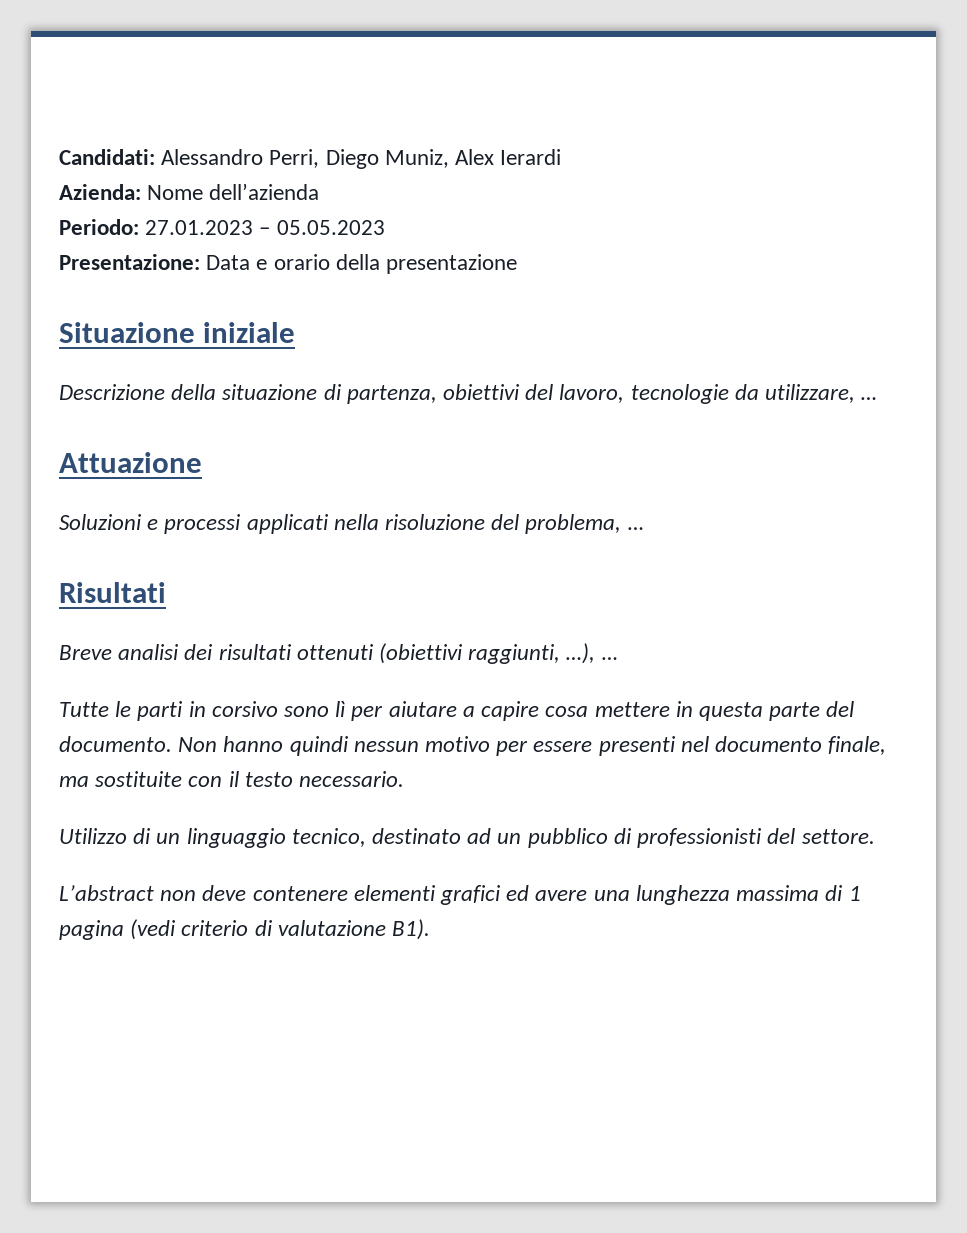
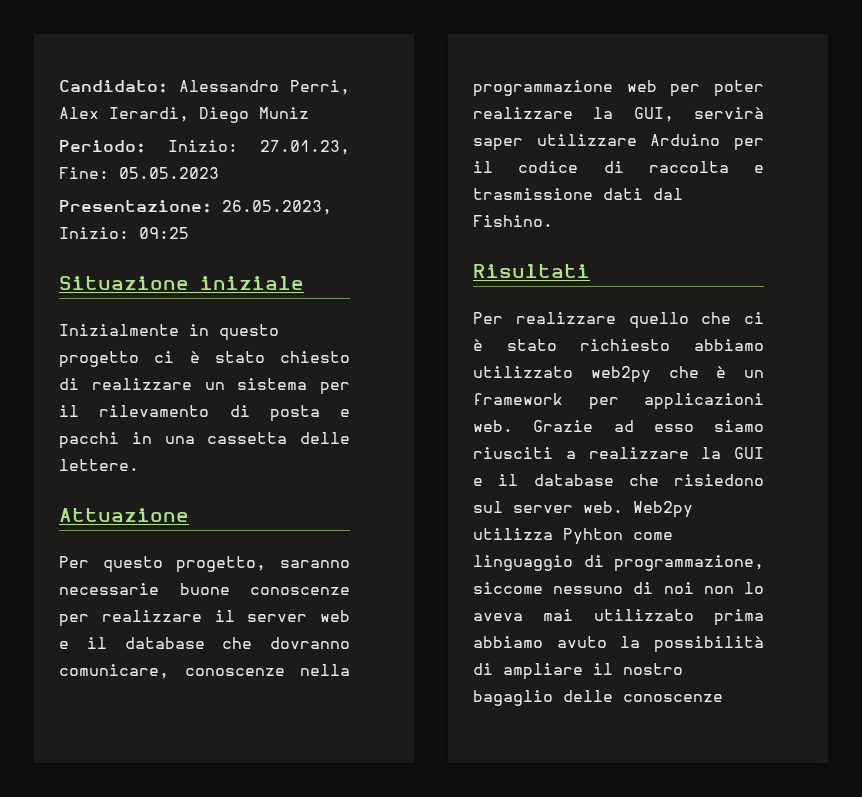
- Candidati: Alessandro Perri, Diego Muniz, Alex Ierardi
- Azienda: Nome dell’azienda
- Periodo: 27.01.2023 – 05.05.2023
- Presentazione: Data e orario della presentazione
+ Candidato: Alessandro Perri, Alex Ierardi, Diego Muniz
+ Periodo: Inizio: 27.01.23, Fine: 05.05.2023
+ Presentazione: 26.05.2023, Inizio: 09:25
  Situazione iniziale
- Descrizione della situazione di partenza, obiettivi del lavoro, tecnologie da utilizzare, …
+ Inizialmente in questo progetto ci è stato chiesto di realizzare un sistema per il rilevamento di posta e pacchi in una cassetta delle lettere.
  Attuazione
- Soluzioni e processi applicati nella risoluzione del problema, …
+ Per questo progetto, saranno necessarie buone conoscenze per realizzare il server web e il database che dovranno comunicare, conoscenze nella programmazione web per poter realizzare la GUI, servirà saper utilizzare Arduino per il codice di raccolta e trasmissione dati dal Fishino.
  Risultati
- Breve analisi dei risultati ottenuti (obiettivi raggiunti, …), …
- Tutte le parti in corsivo sono lì per aiutare a capire cosa mettere in questa parte del documento. Non hanno quindi nessun motivo per essere presenti nel documento finale, ma sostituite con il testo necessario.
- Utilizzo di un linguaggio tecnico, destinato ad un pubblico di professionisti del settore.
- L’abstract non deve contenere elementi grafici ed avere una lunghezza massima di 1 pagina (vedi criterio di valutazione B1).
+ Per realizzare quello che ci è stato richiesto abbiamo utilizzato web2py che è un framework per applicazioni web. Grazie ad esso siamo riusciti a realizzare la GUI e il database che risiedono sul server web. Web2py utilizza Pyhton come linguaggio di programmazione, siccome nessuno di noi non lo aveva mai utilizzato prima abbiamo avuto la possibilità di ampliare il nostro bagaglio delle conoscenze

